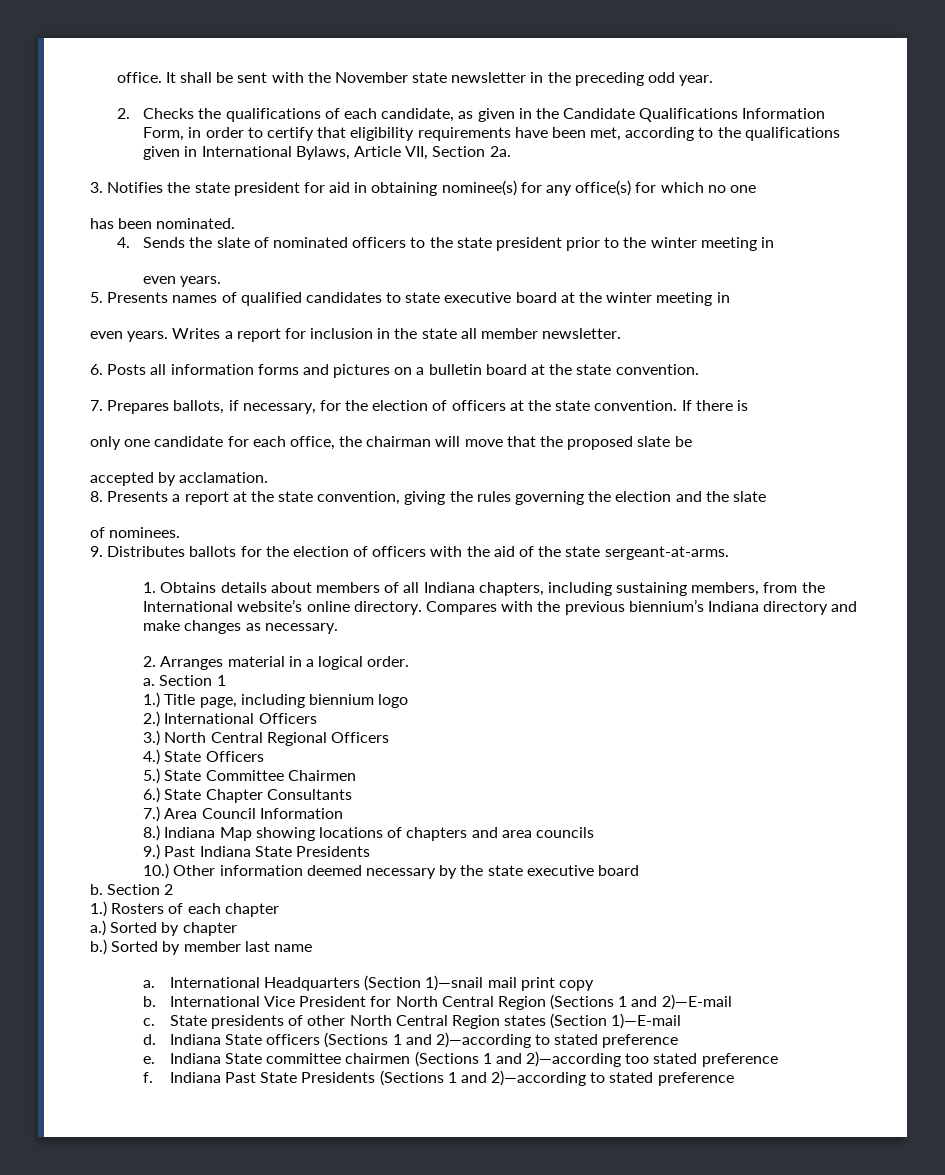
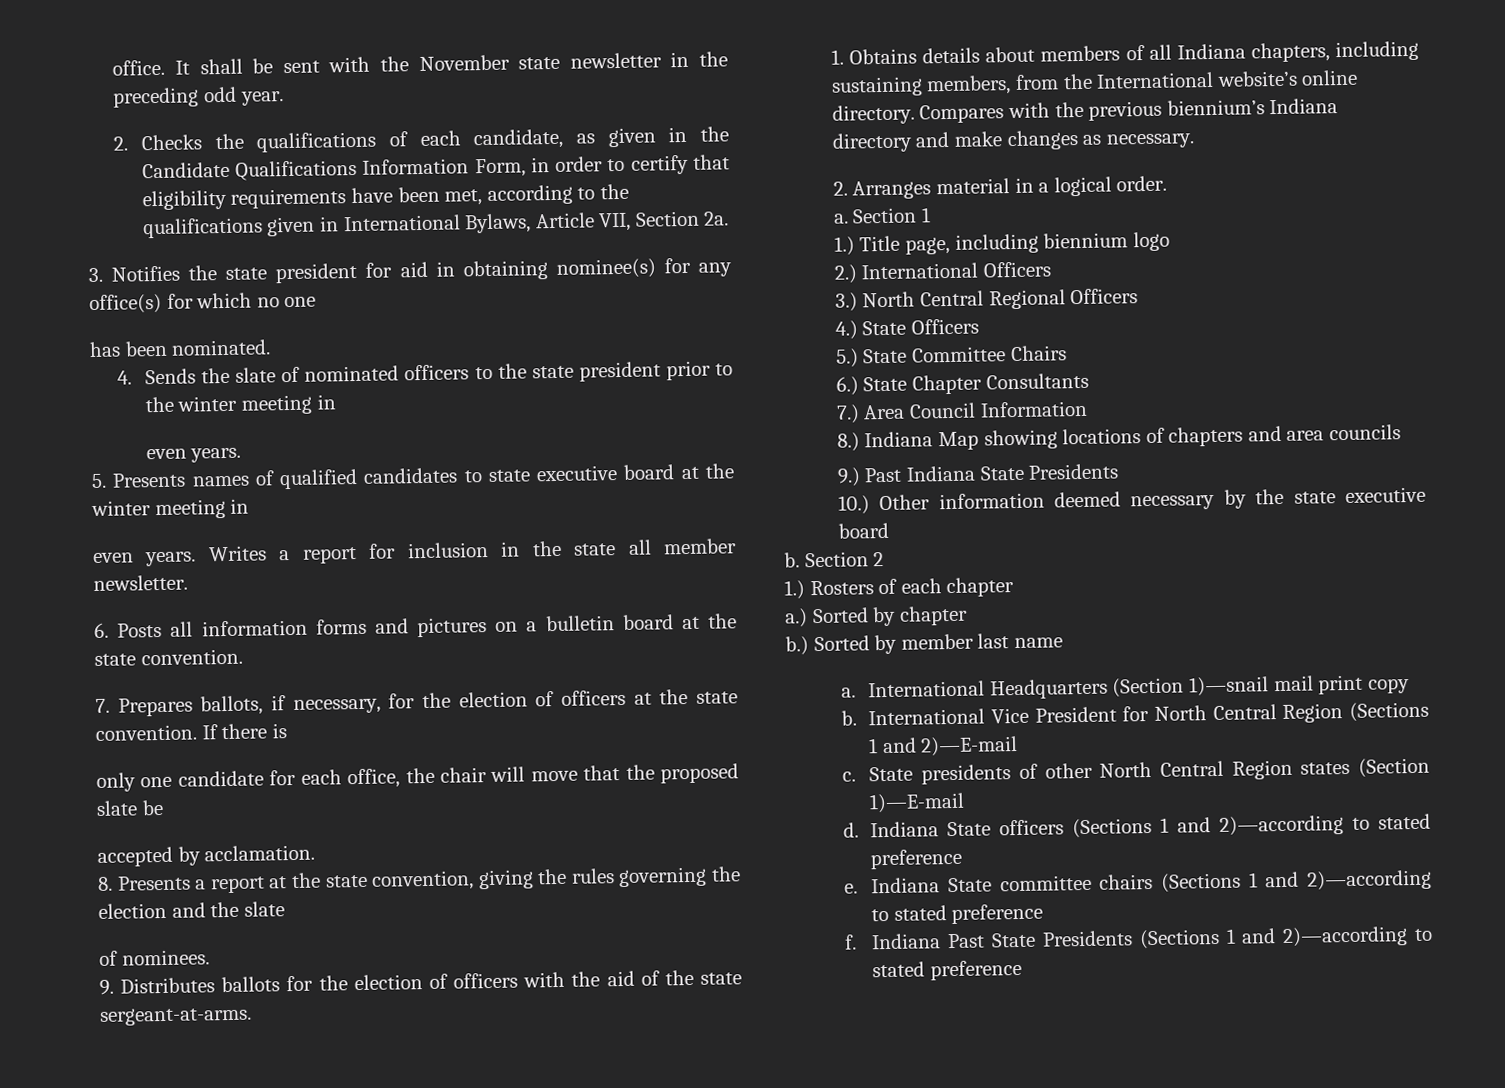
- only one candidate for each office, the chairman will move that the proposed slate be
+ only one candidate for each office, the chair will move that the proposed slate be
- 5.) State Committee Chairmen
+ 5.) State Committee Chairs
- Indiana State committee chairmen (Sections 1 and 2)—according too stated preference
+ Indiana State committee chairs (Sections 1 and 2)—according to stated preference

